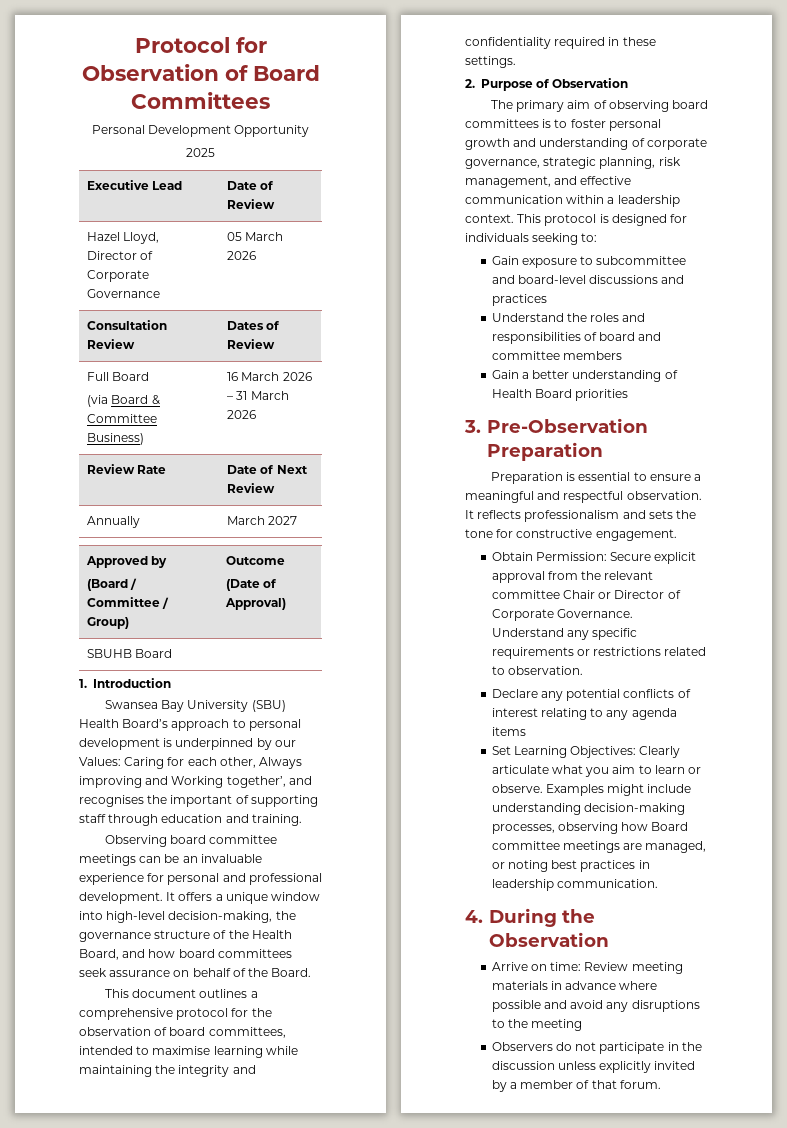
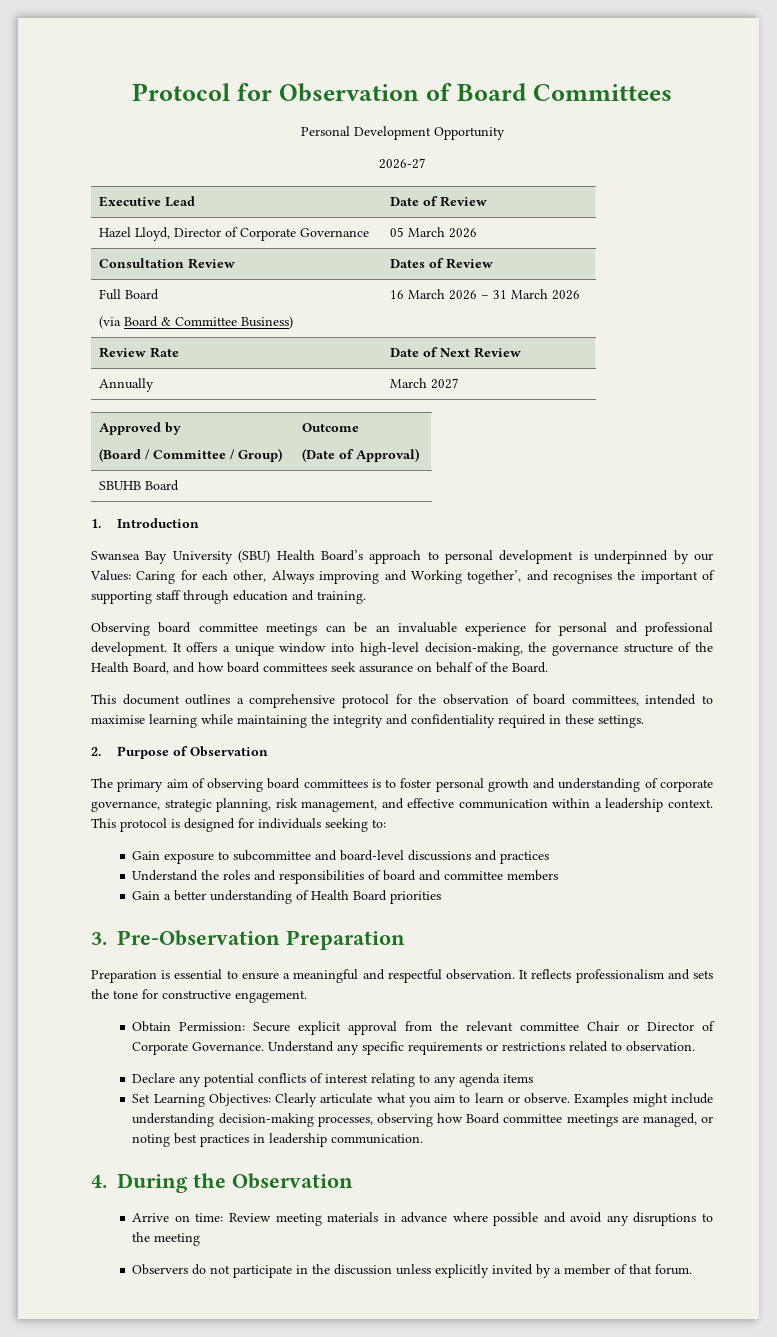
- 2025
+ 2026-27

